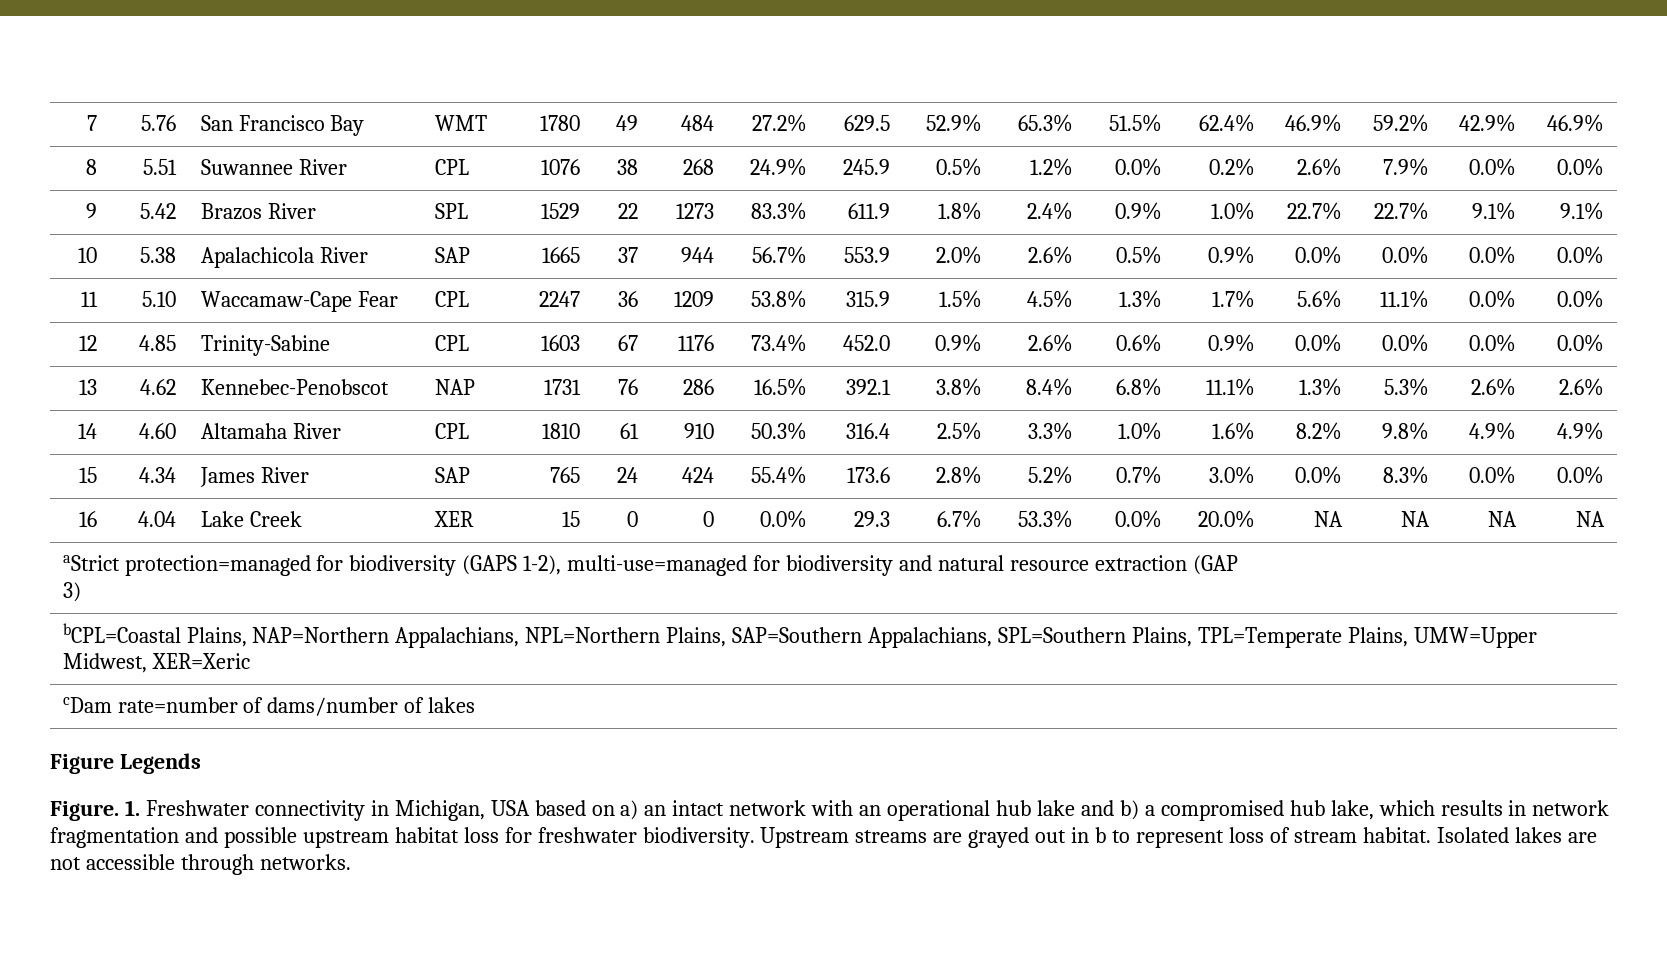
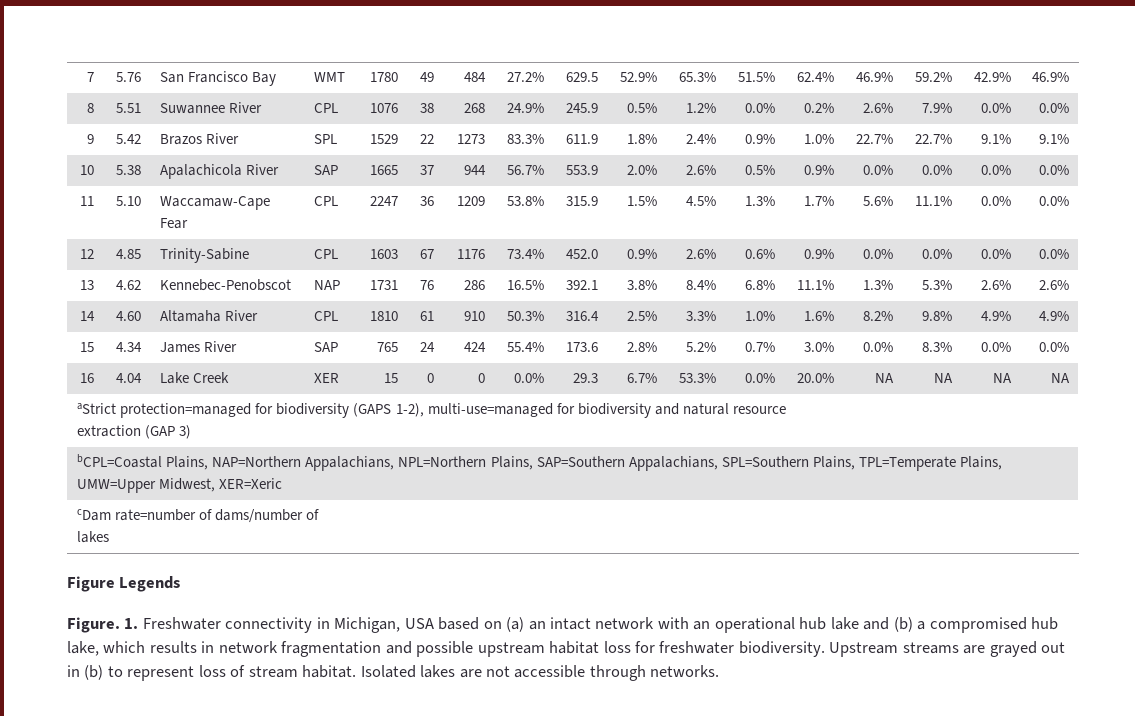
- 1. Freshwater connectivity in Michigan, USA based on a) an intact network with an operational hub lake and b) a compromised hub lake, which results in network fragmentation and possible upstream habitat loss for freshwater biodiversity.
+ 1. Freshwater connectivity in Michigan, USA based on (a) an intact network with an operational hub lake and (b) a compromised hub lake, which results in network fragmentation and possible upstream habitat loss for freshwater biodiversity.
- Upstream streams are grayed out in b to represent loss of stream habitat.
+ Upstream streams are grayed out in (b) to represent loss of stream habitat.

